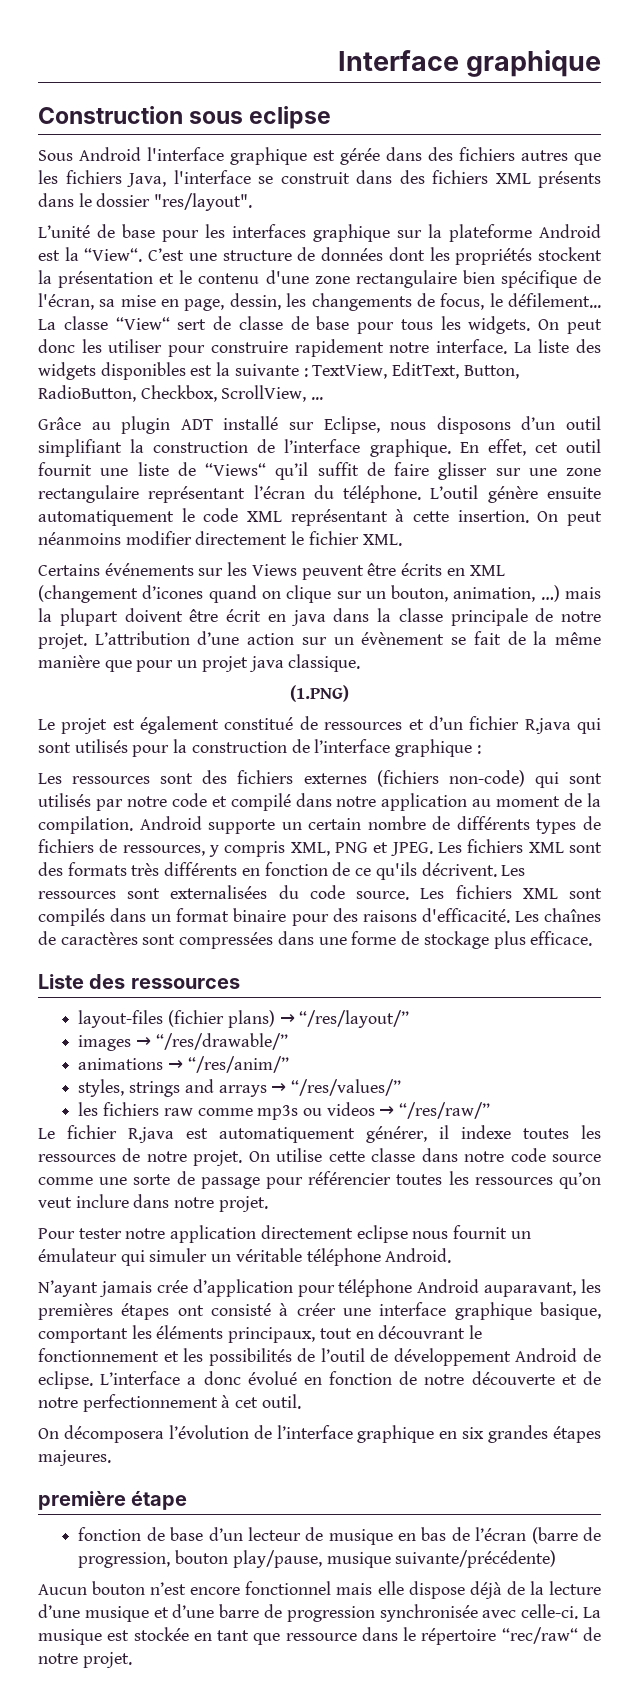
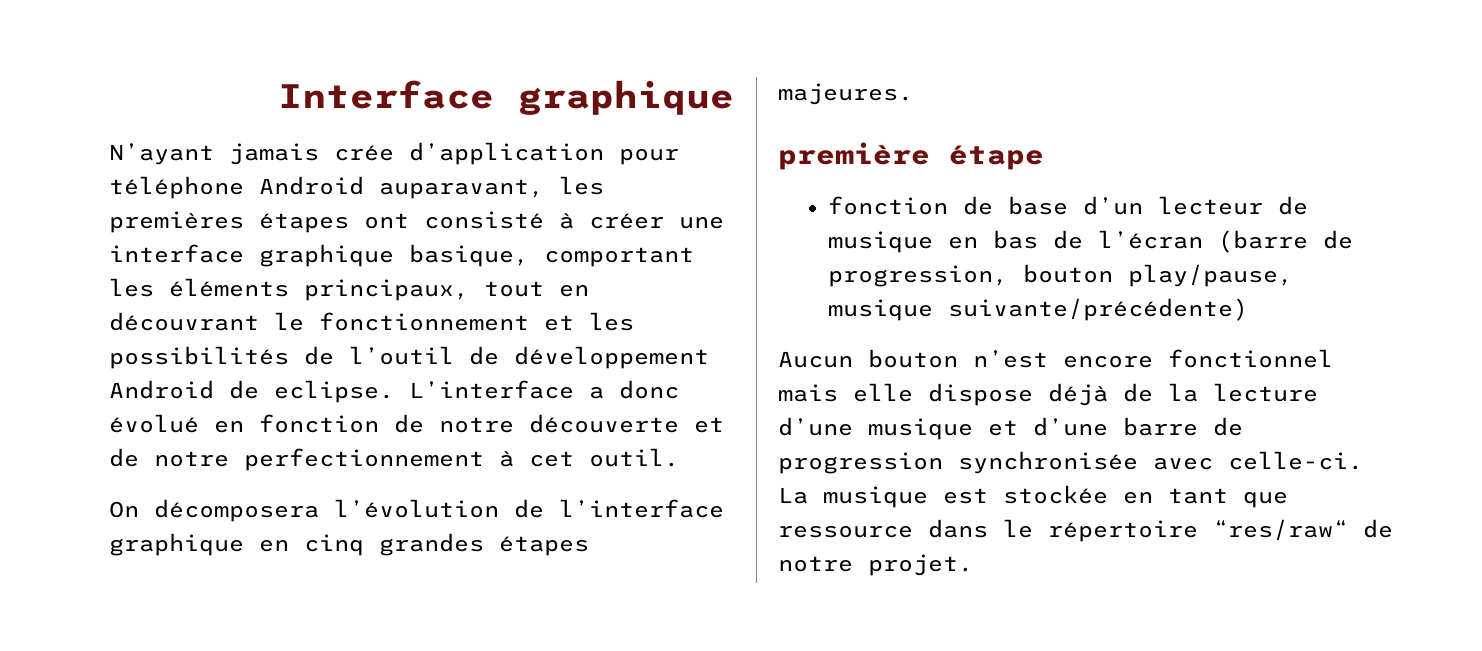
- Construction sous eclipse
- Sous Android l'interface graphique est gérée dans des fichiers autres que les fichiers Java, l'interface se construit dans des fichiers XML présents dans le dossier "res/layout".
- L’unité de base pour les interfaces graphique sur la plateforme Android est la “View“. C’est une structure de données dont les propriétés stockent la présentation et le contenu d'une zone rectangulaire bien spécifique de l'écran, sa mise en page, dessin, les changements de focus, le défilement... La classe “View“ sert de classe de base pour tous les widgets. On peut donc les utiliser pour construire rapidement notre interface. La liste des widgets disponibles est la suivante : TextView, EditText, Button, RadioButton, Checkbox, ScrollView, ...
- Grâce au plugin ADT installé sur Eclipse, nous disposons d’un outil simplifiant la construction de l’interface graphique. En effet, cet outil fournit une liste de “Views“ qu’il suffit de faire glisser sur une zone rectangulaire représentant l’écran du téléphone. L’outil génère ensuite automatiquement le code XML représentant à cette insertion. On peut néanmoins modifier directement le fichier XML.
- Certains événements sur les Views peuvent être écrits en XML (changement d’icones quand on clique sur un bouton, animation, …) mais la plupart doivent être écrit en java dans la classe principale de notre projet. L’attribution d’une action sur un évènement se fait de la même manière que pour un projet java classique.
- (1.PNG)
- Le projet est également constitué de ressources et d’un fichier R.java qui sont utilisés pour la construction de l’interface graphique :
- Les ressources sont des fichiers externes (fichiers non-code) qui sont utilisés par notre code et compilé dans notre application au moment de la compilation. Android supporte un certain nombre de différents types de fichiers de ressources, y compris XML, PNG et JPEG. Les fichiers XML sont des formats très différents en fonction de ce qu'ils décrivent. Les ressources sont externalisées du code source. Les fichiers XML sont compilés dans un format binaire pour des raisons d'efficacité. Les chaînes de caractères sont compressées dans une forme de stockage plus efficace.
- Liste des ressources
- layout-files (fichier plans) → “/res/layout/”
- images → “/res/drawable/”
- animations → “/res/anim/”
- styles, strings and arrays → “/res/values/”
- les fichiers raw comme mp3s ou videos → “/res/raw/”
- Le fichier R.java est automatiquement générer, il indexe toutes les ressources de notre projet. On utilise cette classe dans notre code source comme une sorte de passage pour référencier toutes les ressources qu’on veut inclure dans notre projet.
- Pour tester notre application directement eclipse nous fournit un émulateur qui simuler un véritable téléphone Android.
- On décomposera l’évolution de l’interface graphique en six grandes étapes majeures.
+ On décomposera l’évolution de l’interface graphique en cinq grandes étapes majeures.
- La musique est stockée en tant que ressource dans le répertoire “rec/raw“ de notre projet.
+ La musique est stockée en tant que ressource dans le répertoire “res/raw“ de notre projet.

